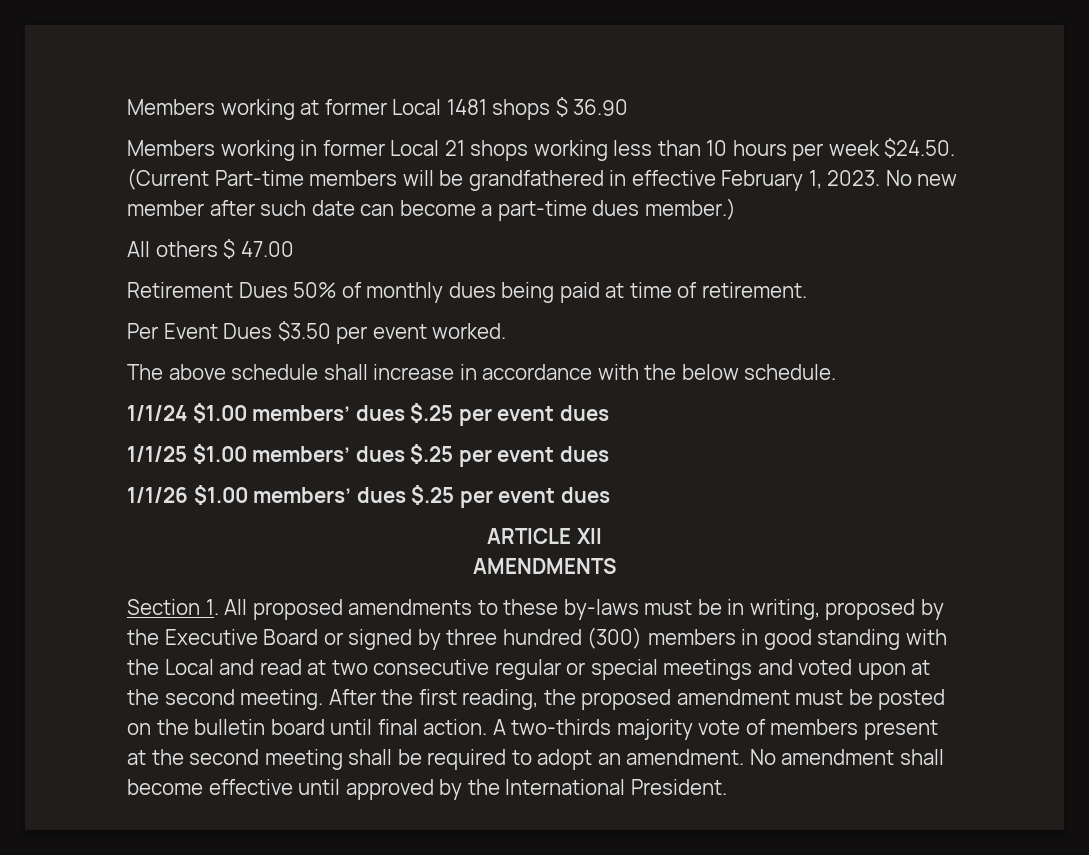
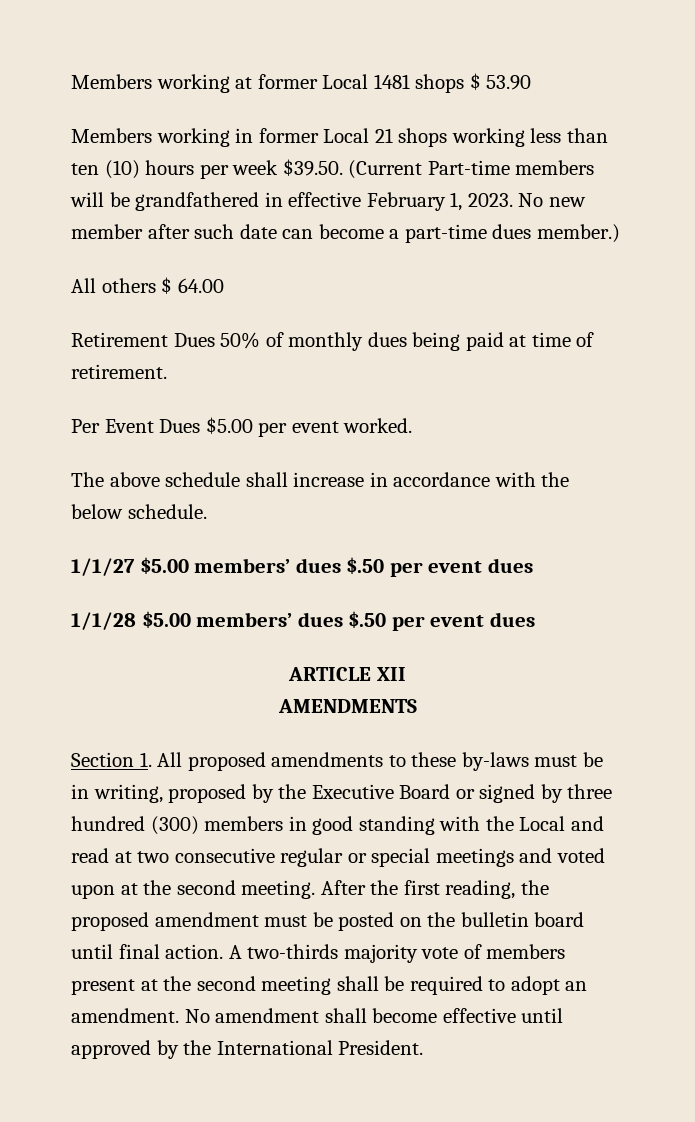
- Members working at former Local 1481 shops $ 36.90
+ Members working at former Local 1481 shops $ 53.90
- Members working in former Local 21 shops working less than 10 hours per week $24.50. (Current Part-time members will be grandfathered in effective February 1, 2023.
+ Members working in former Local 21 shops working less than ten (10) hours per week $39.50. (Current Part-time members will be grandfathered in effective February 1, 2023.
- All others $ 47.00
+ All others $ 64.00
- Per Event Dues $3.50 per event worked.
+ Per Event Dues $5.00 per event worked.
- 1/1/24 $1.00 members’ dues $.25 per event dues
- 1/1/25 $1.00 members’ dues $.25 per event dues
- 1/1/26 $1.00 members’ dues $.25 per event dues
+ 1/1/27 $5.00 members’ dues $.50 per event dues
+ 1/1/28 $5.00 members’ dues $.50 per event dues

